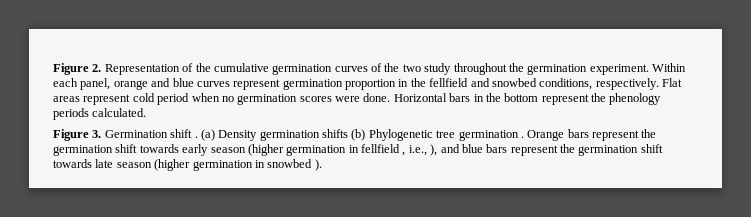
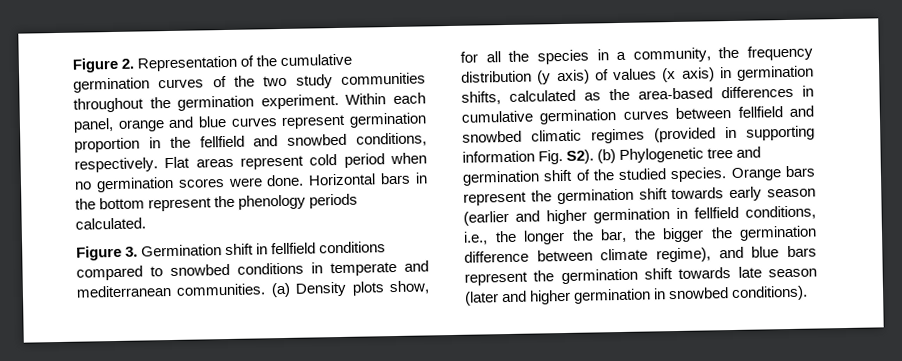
- Figure 2. Representation of the cumulative germination curves of the two study throughout the germination experiment.
+ Figure 2. Representation of the cumulative germination curves of the two study communities throughout the germination experiment.
- Figure 3. Germination shift . (a) Density germination shifts (b) Phylogenetic tree germination .
+ Figure 3. Germination shift in fellfield conditions compared to snowbed conditions in temperate and mediterranean communities. (a) Density plots show, for all the species in a community, the frequency distribution (y axis) of values (x axis) in germination shifts, calculated as the area-based differences in cumulative germination curves between fellfield and snowbed climatic regimes (provided in supporting information Fig. S2). (b) Phylogenetic tree and germination shift of the studied species.
- Orange bars represent the germination shift towards early season (higher germination in fellfield , i.e., ), and blue bars represent the germination shift towards late season (higher germination in snowbed ).
+ Orange bars represent the germination shift towards early season (earlier and higher germination in fellfield conditions, i.e., the longer the bar, the bigger the germination difference between climate regime), and blue bars represent the germination shift towards late season (later and higher germination in snowbed conditions).

